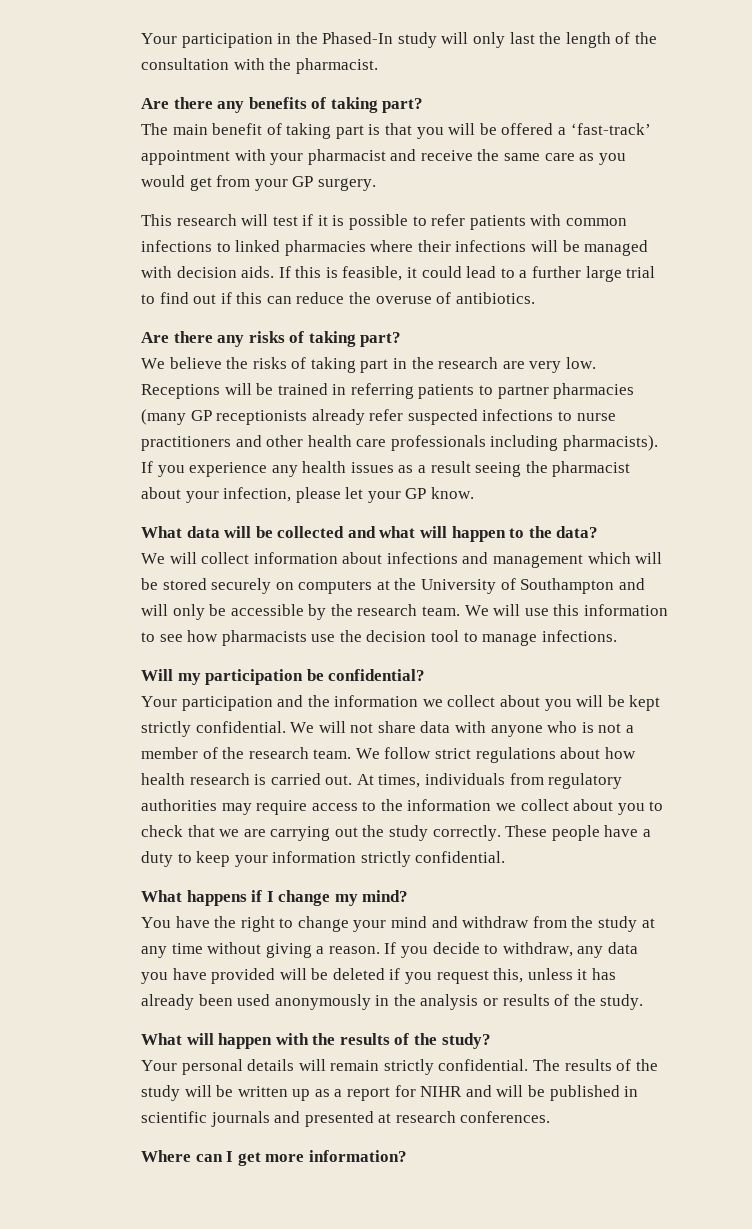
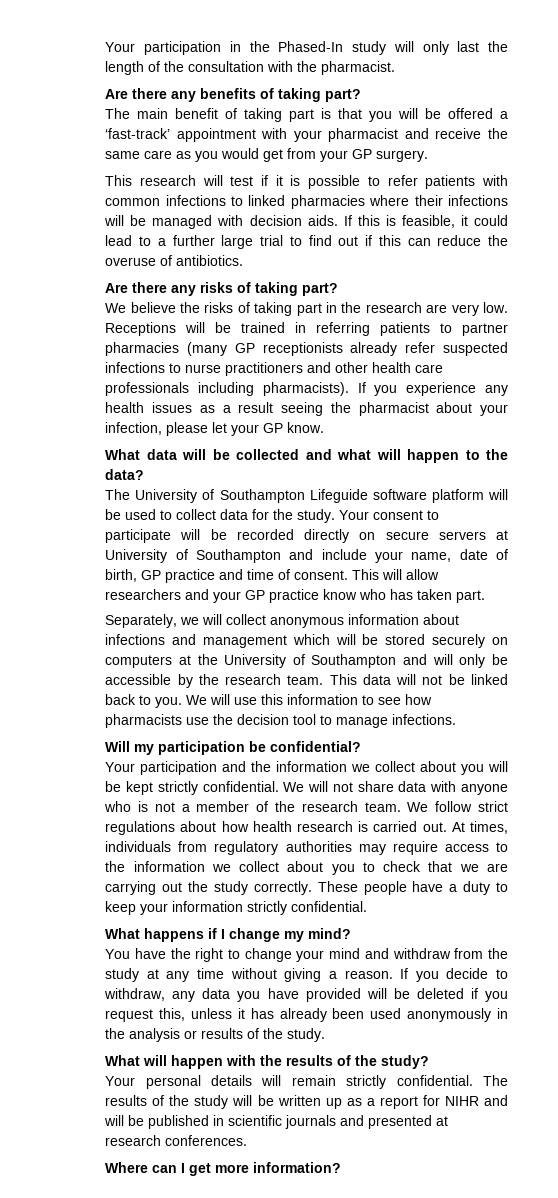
- We will collect information about infections and management which will be stored securely on computers at the University of Southampton and will only be accessible by the research team.
+ The University of Southampton Lifeguide software platform will be used to collect data for the study. Your consent to participate will be recorded directly on secure servers at University of Southampton and include your name, date of birth, GP practice and time of consent. This will allow researchers and your GP practice know who has taken part.
+ Separately, we will collect anonymous information about infections and management which will be stored securely on computers at the University of Southampton and will only be accessible by the research team.
+ This data will not be linked back to you.

